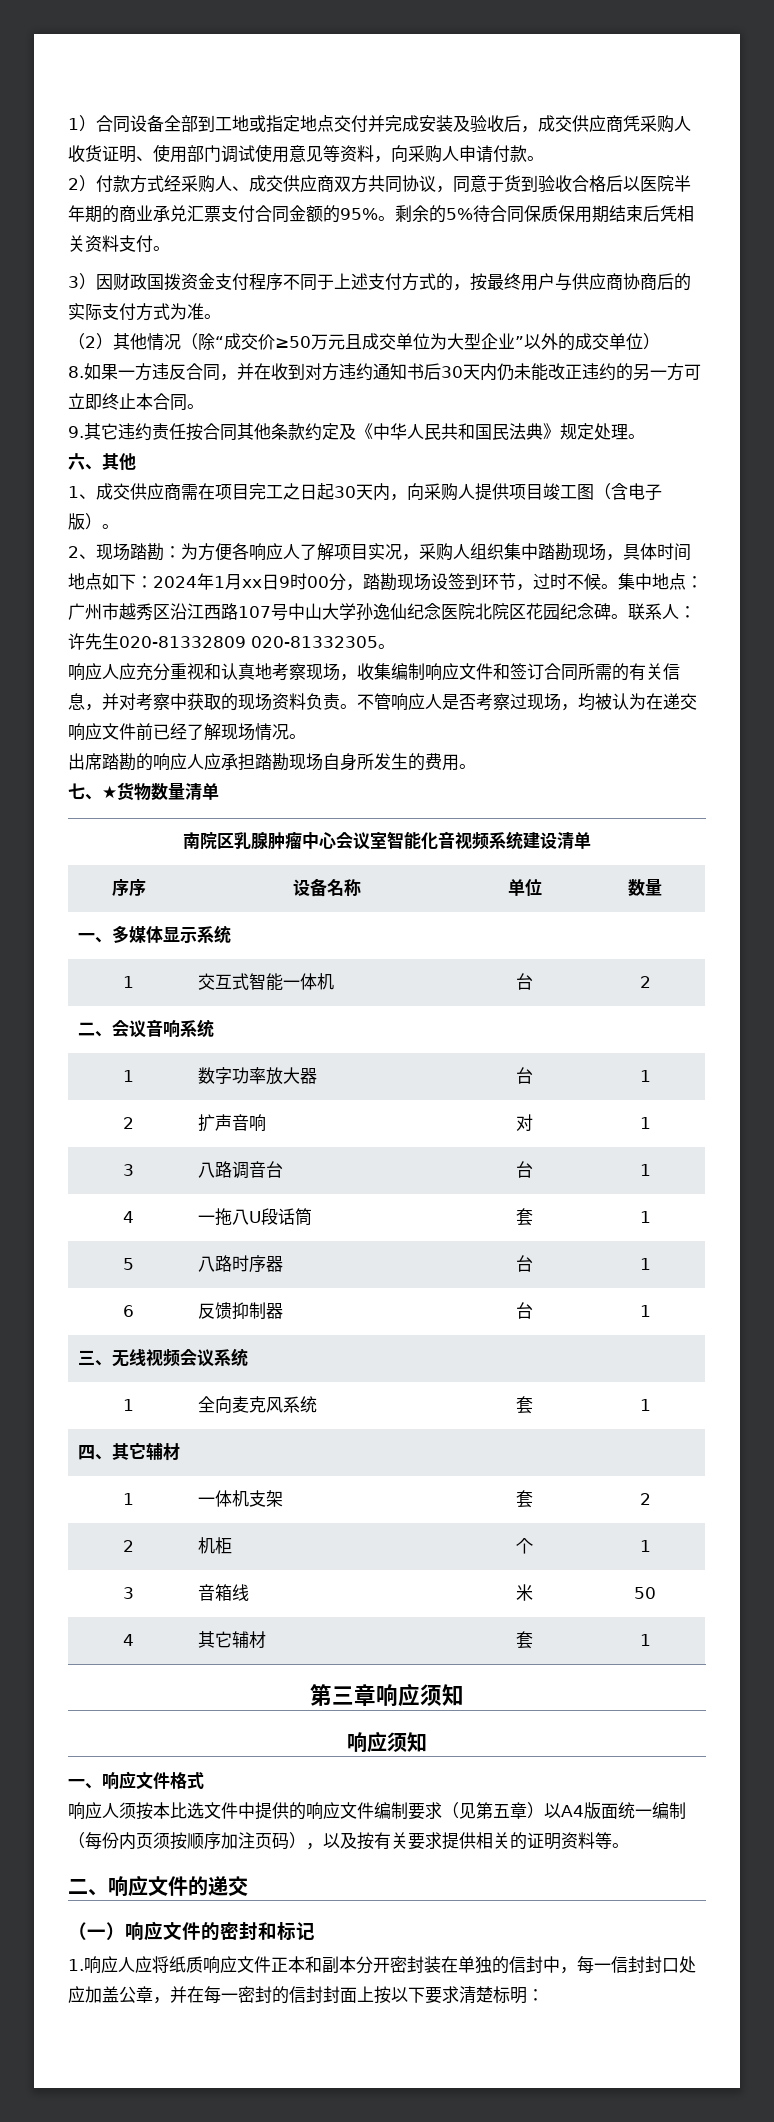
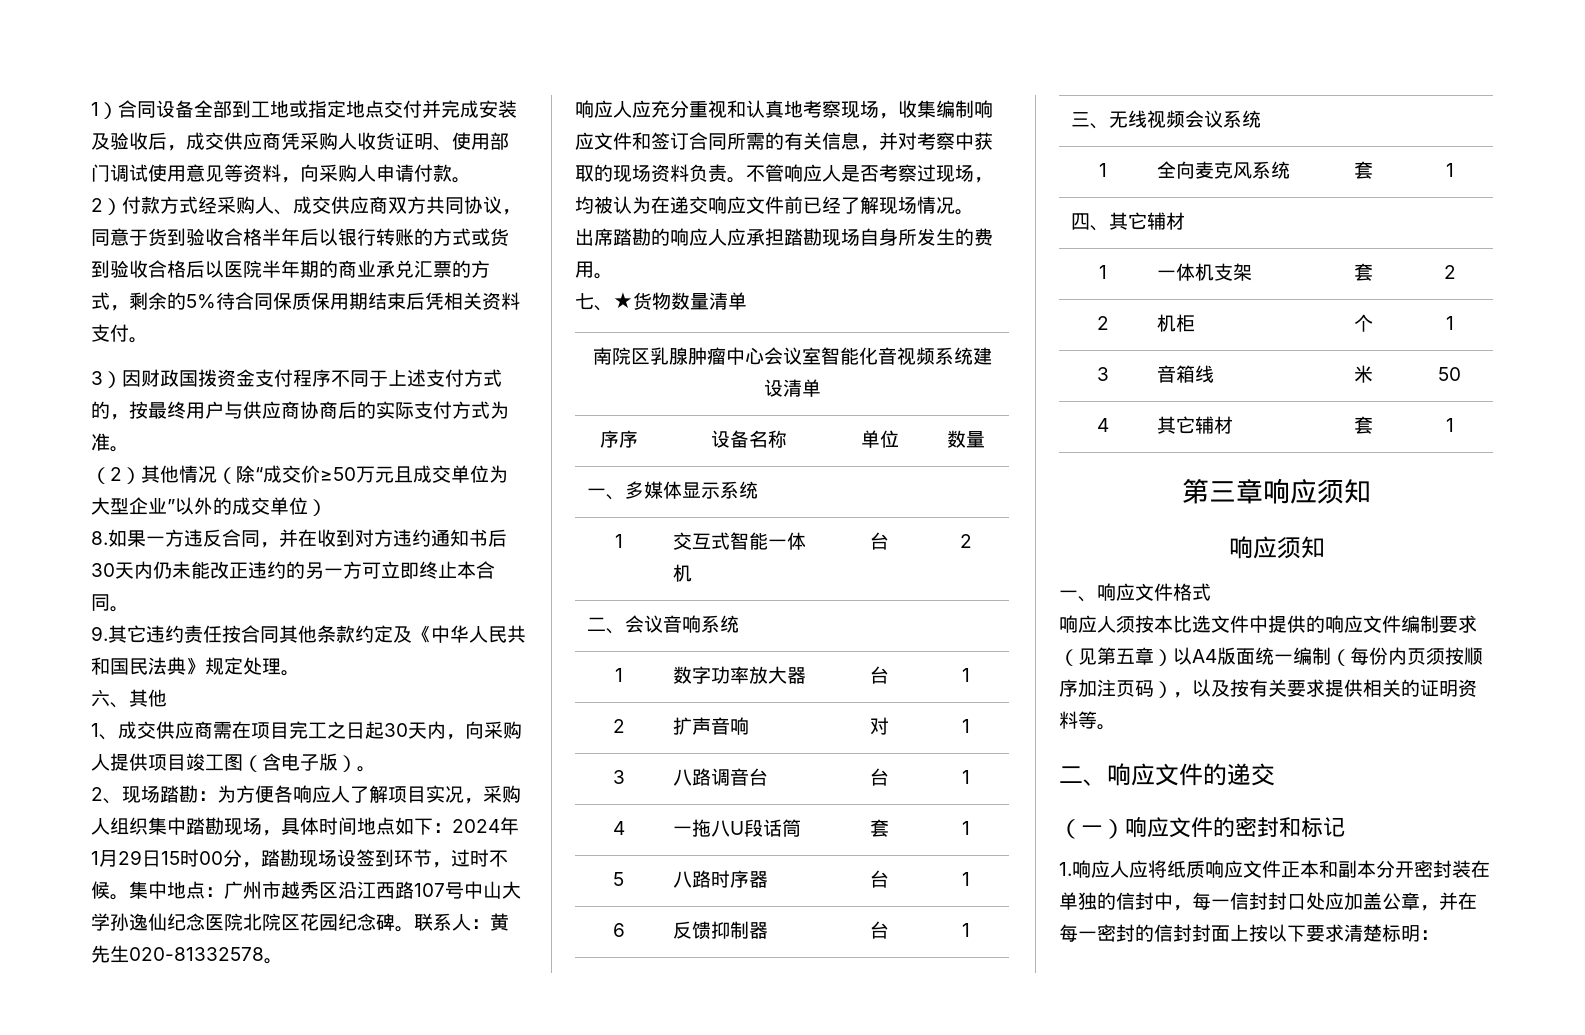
- 2）付款方式经采购人、成交供应商双方共同协议，同意于货到验收合格后以医院半年期的商业承兑汇票支付合同金额的95%。剩余的5%待合同保质保用期结束后凭相关资料支付。
+ 2）付款方式经采购人、成交供应商双方共同协议，同意于货到验收合格半年后以银行转账的方式或货到验收合格后以医院半年期的商业承兑汇票的方式，剩余的5%待合同保质保用期结束后凭相关资料支付。
- 2、现场踏勘：为方便各响应人了解项目实况，采购人组织集中踏勘现场，具体时间地点如下：2024年1月xx日9时00分，踏勘现场设签到环节，过时不候。
+ 2、现场踏勘：为方便各响应人了解项目实况，采购人组织集中踏勘现场，具体时间地点如下：2024年1月29日15时00分，踏勘现场设签到环节，过时不候。
- 联系人：许先生020-81332809 020-81332305。
+ 联系人：黄先生020-81332578。

